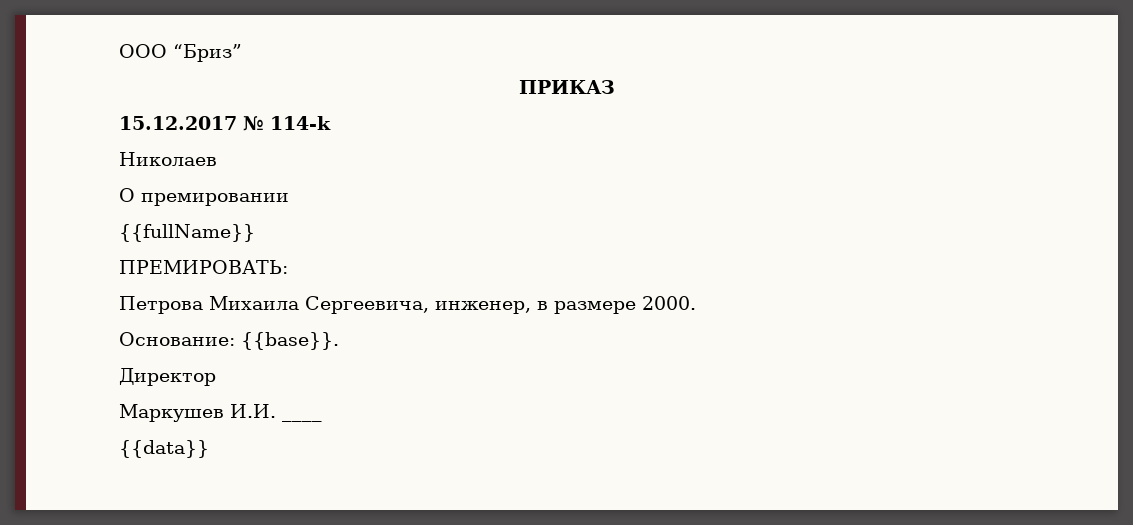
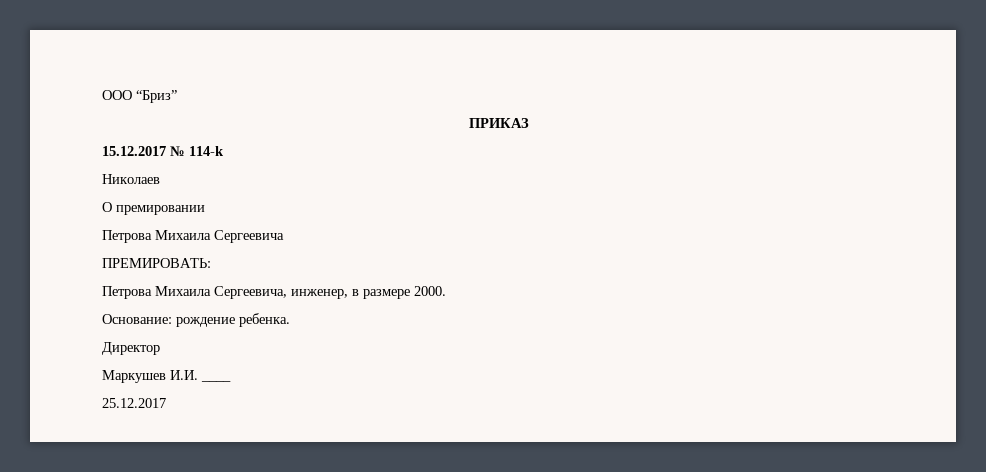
- {{fullName}}
+ Петрова Михаила Сергеевича
- Основание: {{base}}.
+ Основание: рождение ребенка.
- {{data}}
+ 25.12.2017

